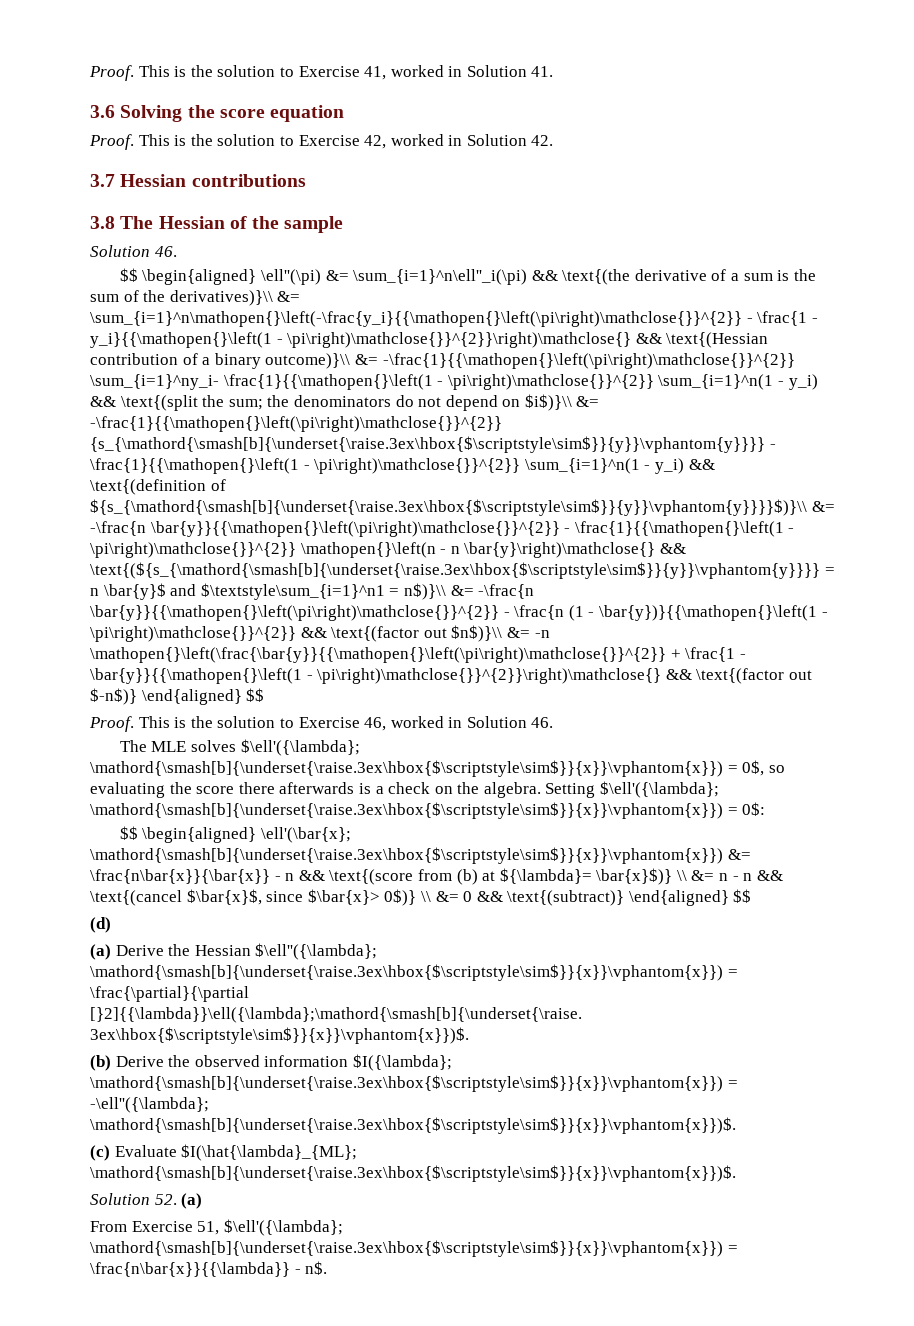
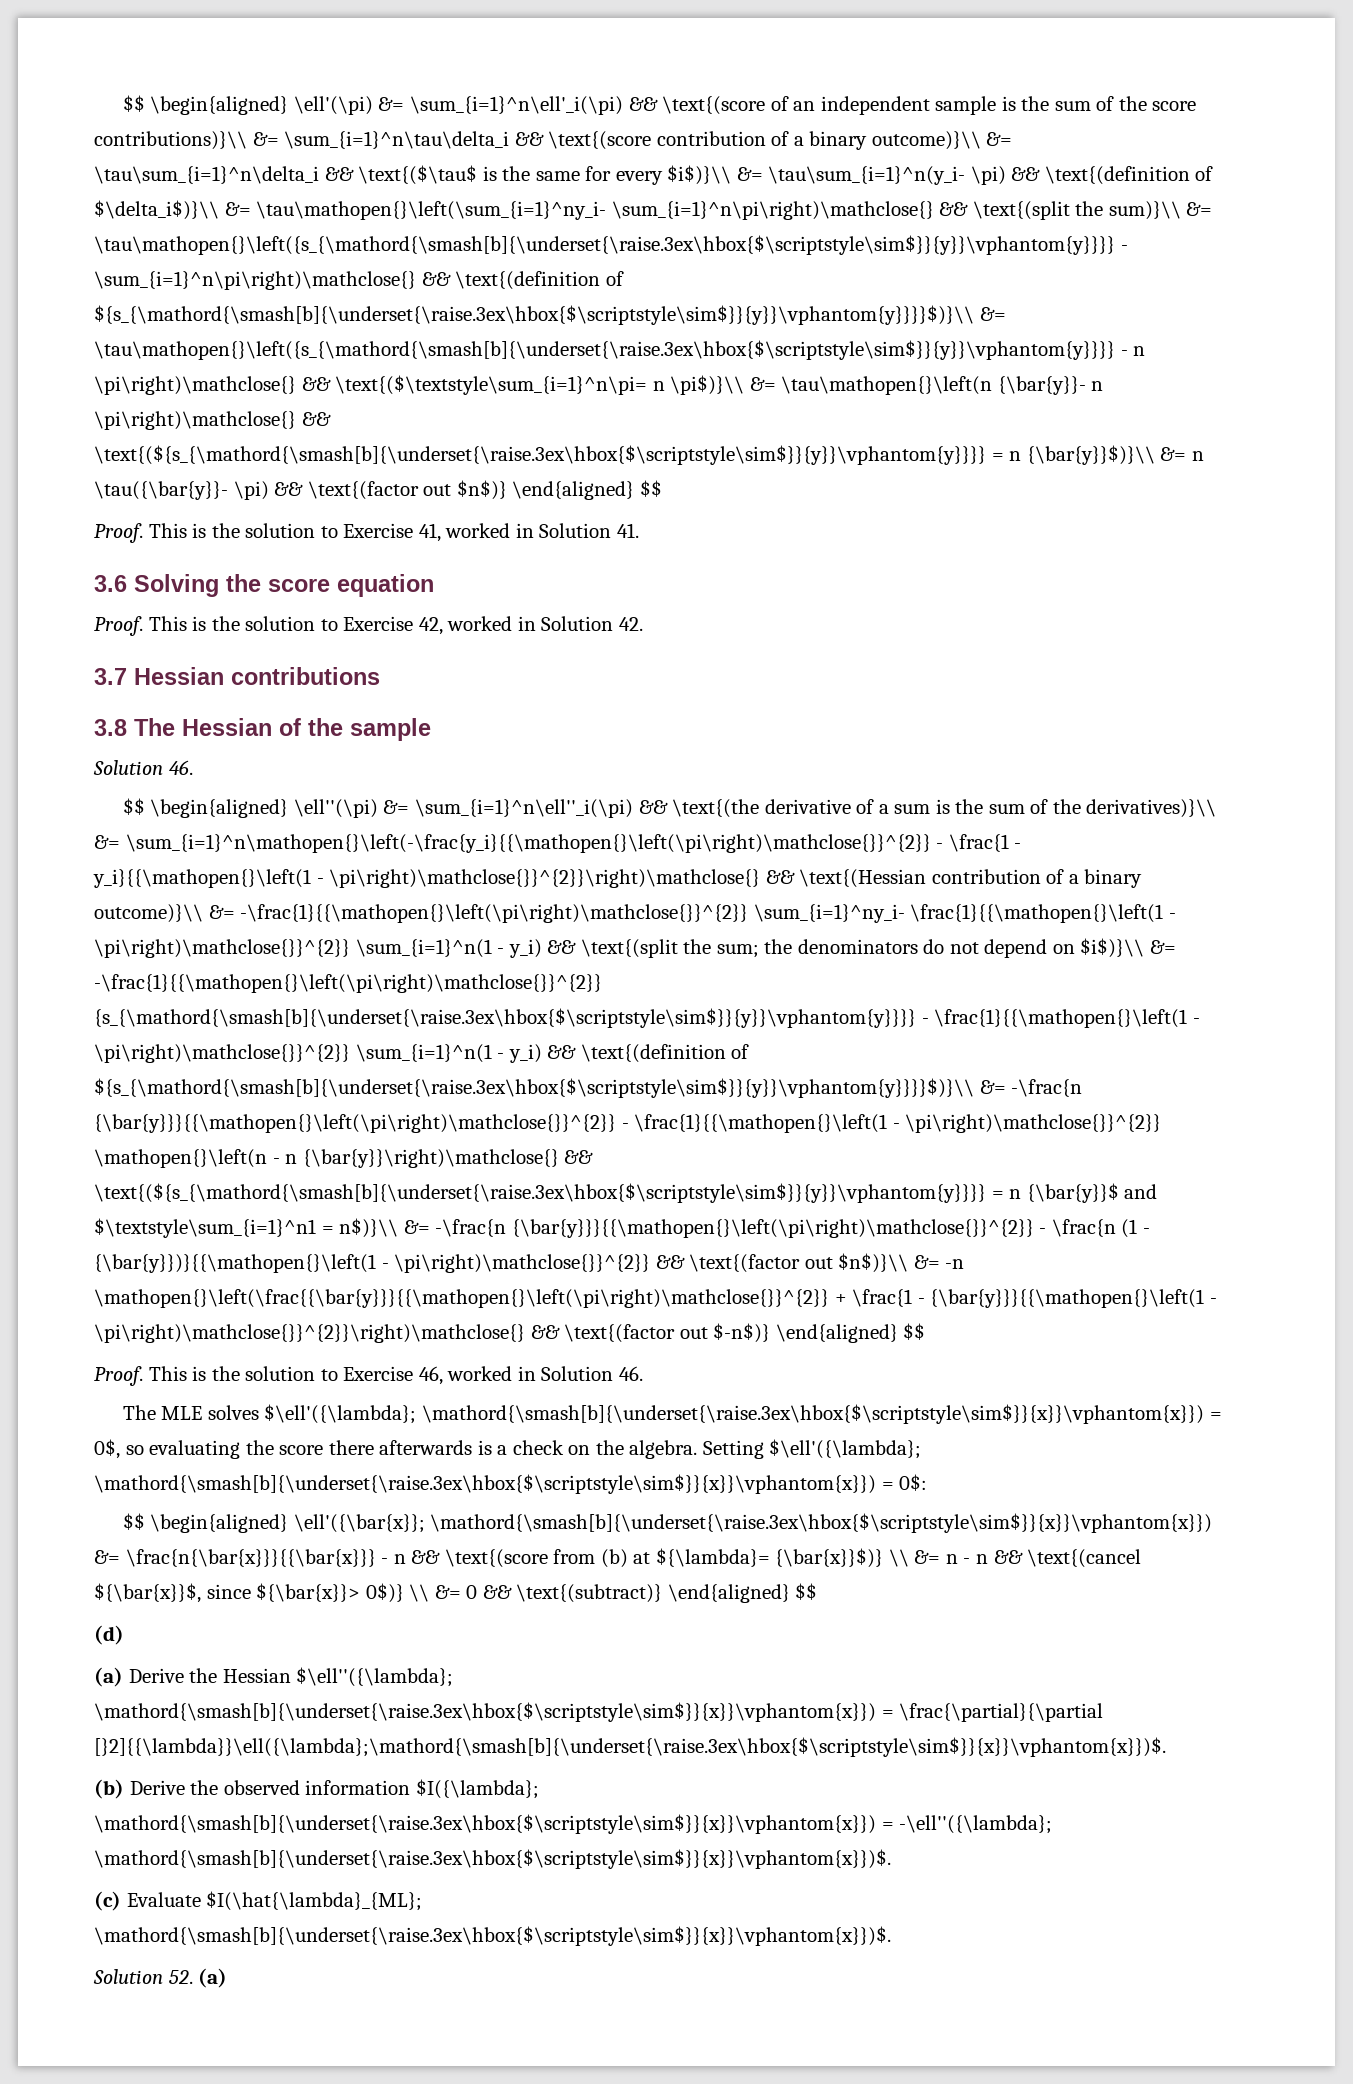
+ $$ \begin{aligned} \ell'(\pi) &= \sum_{i=1}^n\ell'_i(\pi) && \text{(score of an independent sample is the sum of the score contributions)}\\ &= \sum_{i=1}^n\tau\delta_i && \text{(score contribution of a binary outcome)}\\ &= \tau\sum_{i=1}^n\delta_i && \text{($\tau$ is the same for every $i$)}\\ &= \tau\sum_{i=1}^n(y_i- \pi) && \text{(definition of $\delta_i$)}\\ &= \tau\mathopen{}\left(\sum_{i=1}^ny_i- \sum_{i=1}^n\pi\right)\mathclose{} && \text{(split the sum)}\\ &= \tau\mathopen{}\left({s_{\mathord{\smash[b]{\underset{\raise.3ex\hbox{$\scriptstyle\sim$}}{y}}\vphantom{y}}}} - \sum_{i=1}^n\pi\right)\mathclose{} && \text{(definition of ${s_{\mathord{\smash[b]{\underset{\raise.3ex\hbox{$\scriptstyle\sim$}}{y}}\vphantom{y}}}}$)}\\ &= \tau\mathopen{}\left({s_{\mathord{\smash[b]{\underset{\raise.3ex\hbox{$\scriptstyle\sim$}}{y}}\vphantom{y}}}} - n \pi\right)\mathclose{} && \text{($\textstyle\sum_{i=1}^n\pi= n \pi$)}\\ &= \tau\mathopen{}\left(n {\bar{y}}- n \pi\right)\mathclose{} && \text{(${s_{\mathord{\smash[b]{\underset{\raise.3ex\hbox{$\scriptstyle\sim$}}{y}}\vphantom{y}}}} = n {\bar{y}}$)}\\ &= n \tau({\bar{y}}- \pi) && \text{(factor out $n$)} \end{aligned} $$
- the denominators do not depend on $i$)}\\ &= -\frac{1}{{\mathopen{}\left(\pi\right)\mathclose{}}^{2}} {s_{\mathord{\smash[b]{\underset{\raise.3ex\hbox{$\scriptstyle\sim$}}{y}}\vphantom{y}}}} - \frac{1}{{\mathopen{}\left(1 - \pi\right)\mathclose{}}^{2}} \sum_{i=1}^n(1 - y_i) && \text{(definition of ${s_{\mathord{\smash[b]{\underset{\raise.3ex\hbox{$\scriptstyle\sim$}}{y}}\vphantom{y}}}}$)}\\ &= -\frac{n \bar{y}}{{\mathopen{}\left(\pi\right)\mathclose{}}^{2}} - \frac{1}{{\mathopen{}\left(1 - \pi\right)\mathclose{}}^{2}} \mathopen{}\left(n - n \bar{y}\right)\mathclose{} && \text{(${s_{\mathord{\smash[b]{\underset{\raise.3ex\hbox{$\scriptstyle\sim$}}{y}}\vphantom{y}}}} = n \bar{y}$ and $\textstyle\sum_{i=1}^n1 = n$)}\\ &= -\frac{n \bar{y}}{{\mathopen{}\left(\pi\right)\mathclose{}}^{2}} - \frac{n (1 - \bar{y})}{{\mathopen{}\left(1 - \pi\right)\mathclose{}}^{2}} && \text{(factor out $n$)}\\ &= -n \mathopen{}\left(\frac{\bar{y}}{{\mathopen{}\left(\pi\right)\mathclose{}}^{2}} + \frac{1 - \bar{y}}{{\mathopen{}\left(1 - \pi\right)\mathclose{}}^{2}}\right)\mathclose{} && \text{(factor out $-n$)} \end{aligned} $$
+ the denominators do not depend on $i$)}\\ &= -\frac{1}{{\mathopen{}\left(\pi\right)\mathclose{}}^{2}} {s_{\mathord{\smash[b]{\underset{\raise.3ex\hbox{$\scriptstyle\sim$}}{y}}\vphantom{y}}}} - \frac{1}{{\mathopen{}\left(1 - \pi\right)\mathclose{}}^{2}} \sum_{i=1}^n(1 - y_i) && \text{(definition of ${s_{\mathord{\smash[b]{\underset{\raise.3ex\hbox{$\scriptstyle\sim$}}{y}}\vphantom{y}}}}$)}\\ &= -\frac{n {\bar{y}}}{{\mathopen{}\left(\pi\right)\mathclose{}}^{2}} - \frac{1}{{\mathopen{}\left(1 - \pi\right)\mathclose{}}^{2}} \mathopen{}\left(n - n {\bar{y}}\right)\mathclose{} && \text{(${s_{\mathord{\smash[b]{\underset{\raise.3ex\hbox{$\scriptstyle\sim$}}{y}}\vphantom{y}}}} = n {\bar{y}}$ and $\textstyle\sum_{i=1}^n1 = n$)}\\ &= -\frac{n {\bar{y}}}{{\mathopen{}\left(\pi\right)\mathclose{}}^{2}} - \frac{n (1 - {\bar{y}})}{{\mathopen{}\left(1 - \pi\right)\mathclose{}}^{2}} && \text{(factor out $n$)}\\ &= -n \mathopen{}\left(\frac{{\bar{y}}}{{\mathopen{}\left(\pi\right)\mathclose{}}^{2}} + \frac{1 - {\bar{y}}}{{\mathopen{}\left(1 - \pi\right)\mathclose{}}^{2}}\right)\mathclose{} && \text{(factor out $-n$)} \end{aligned} $$
- $$ \begin{aligned} \ell'(\bar{x}; \mathord{\smash[b]{\underset{\raise.3ex\hbox{$\scriptstyle\sim$}}{x}}\vphantom{x}}) &= \frac{n\bar{x}}{\bar{x}} - n && \text{(score from (b) at ${\lambda}= \bar{x}$)} \\ &= n - n && \text{(cancel $\bar{x}$, since $\bar{x}> 0$)} \\ &= 0 && \text{(subtract)} \end{aligned} $$
+ $$ \begin{aligned} \ell'({\bar{x}}; \mathord{\smash[b]{\underset{\raise.3ex\hbox{$\scriptstyle\sim$}}{x}}\vphantom{x}}) &= \frac{n{\bar{x}}}{{\bar{x}}} - n && \text{(score from (b) at ${\lambda}= {\bar{x}}$)} \\ &= n - n && \text{(cancel ${\bar{x}}$, since ${\bar{x}}> 0$)} \\ &= 0 && \text{(subtract)} \end{aligned} $$
- From Exercise 51, $\ell'({\lambda}; \mathord{\smash[b]{\underset{\raise.3ex\hbox{$\scriptstyle\sim$}}{x}}\vphantom{x}}) = \frac{n\bar{x}}{{\lambda}} - n$.

